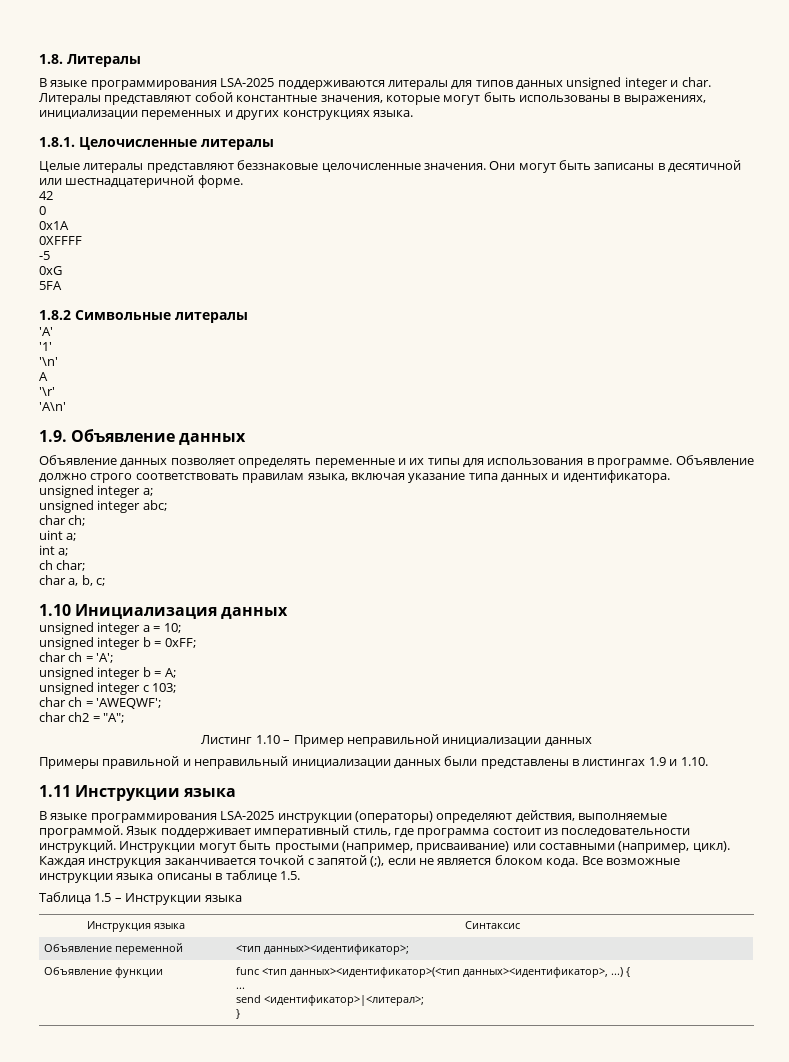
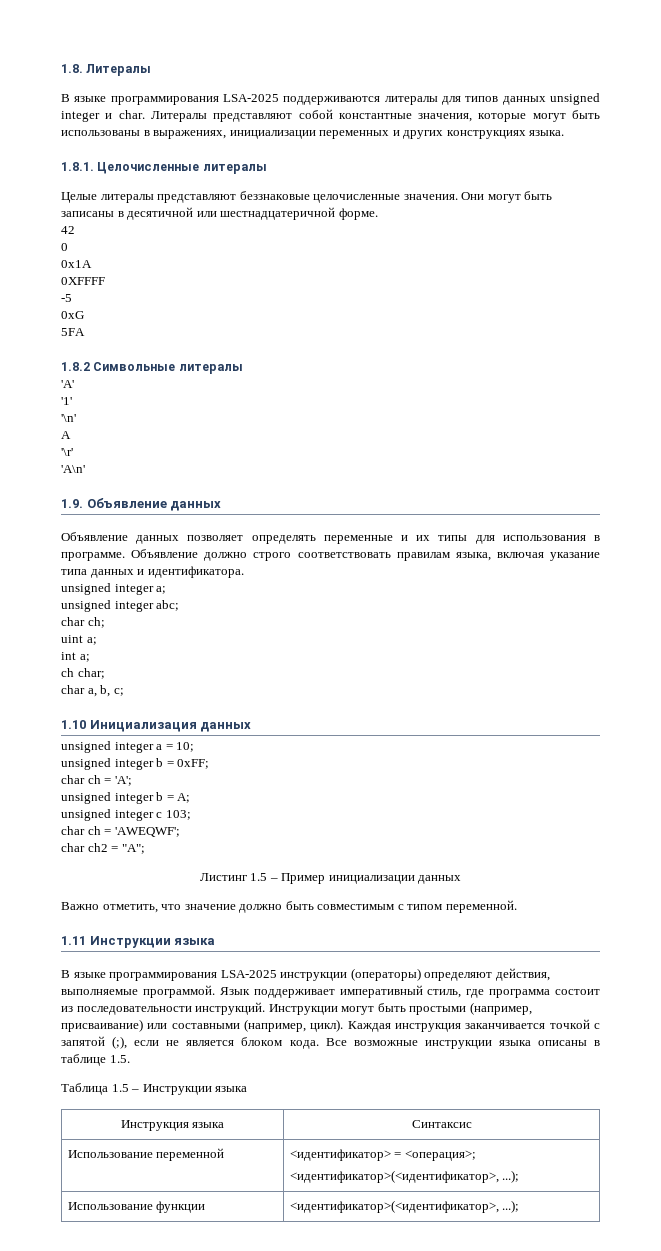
- Листинг 1.10 – Пример неправильной инициализации данных
+ Листинг 1.5 – Пример инициализации данных
- Примеры правильной и неправильный инициализации данных были представлены в листингах 1.9 и 1.10.
+ Важно отметить, что значение должно быть совместимым с типом переменной.
- Объявление переменной | <тип данных><идентификатор>;
- Объявление функции | func <тип данных><идентификатор>(<тип данных><идентификатор>, ...) {
- ...
- send <идентификатор>|<литерал>;
- }
+ Использование переменной | <идентификатор> = <операция>;
+ <идентификатор>(<идентификатор>, ...);
+ Использование функции | <идентификатор>(<идентификатор>, ...);

